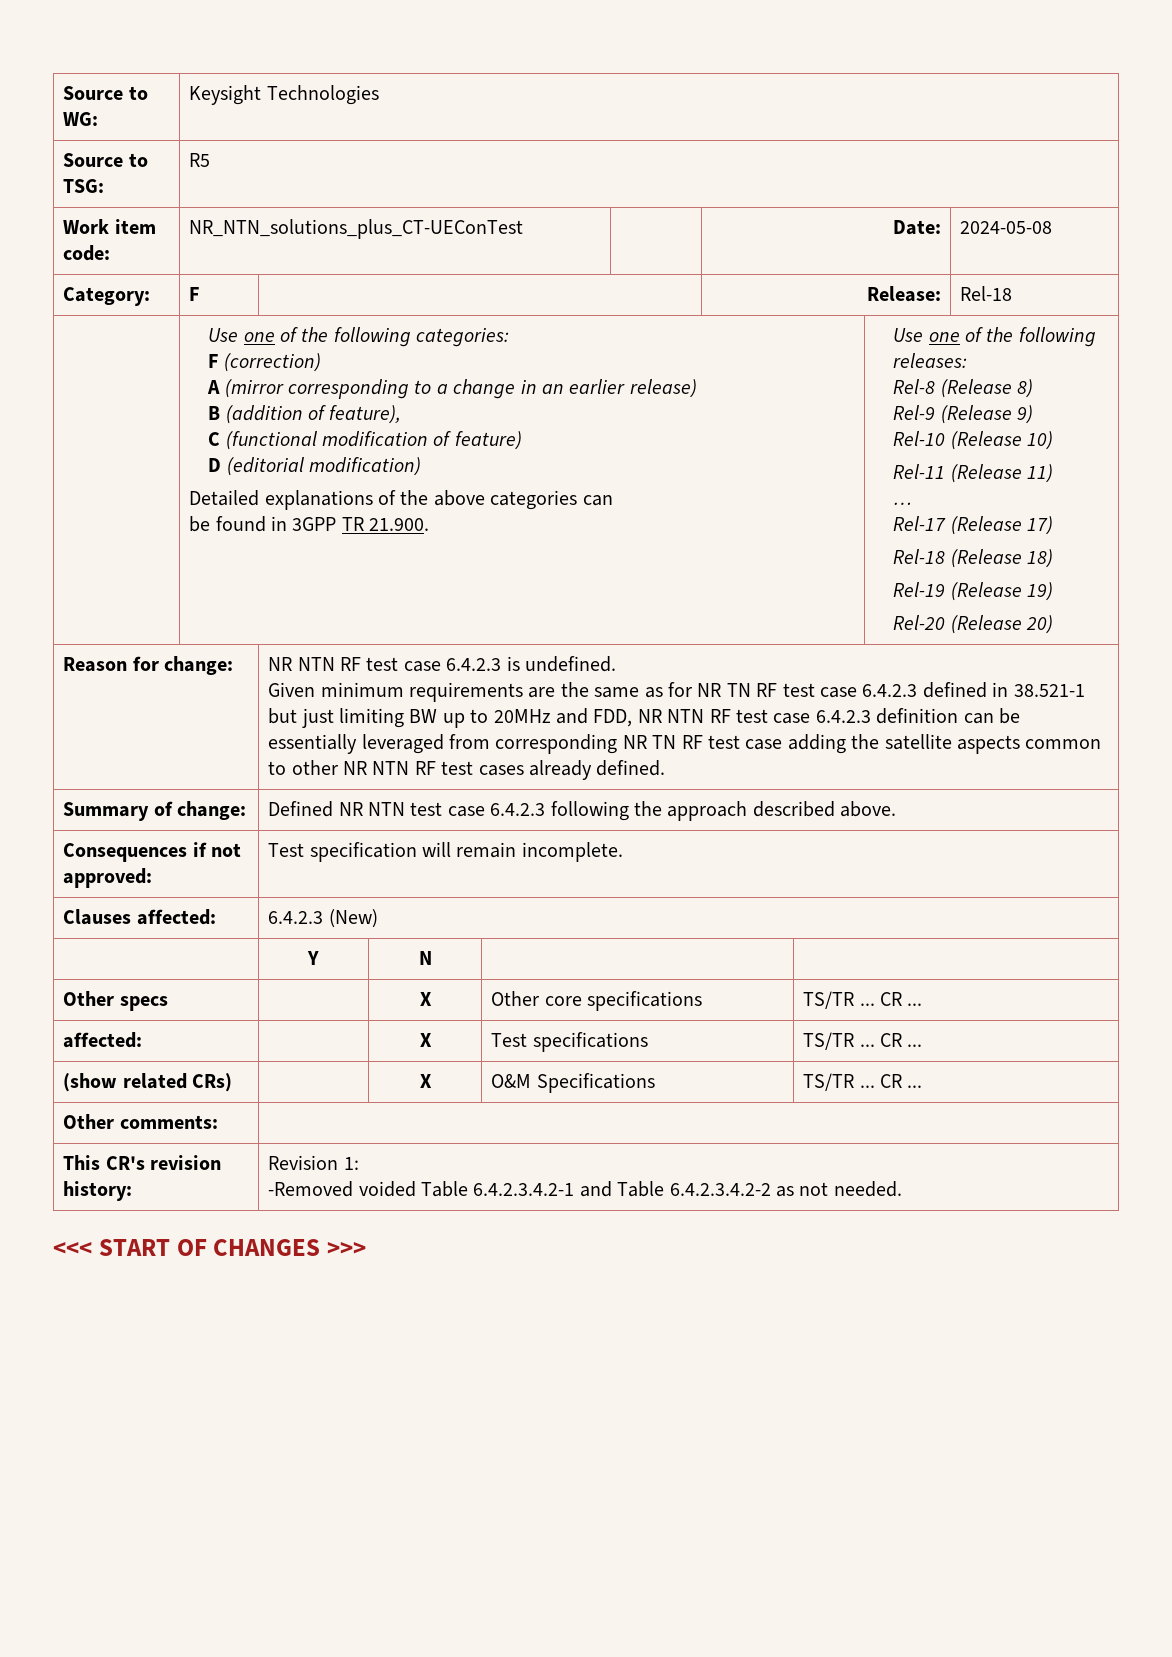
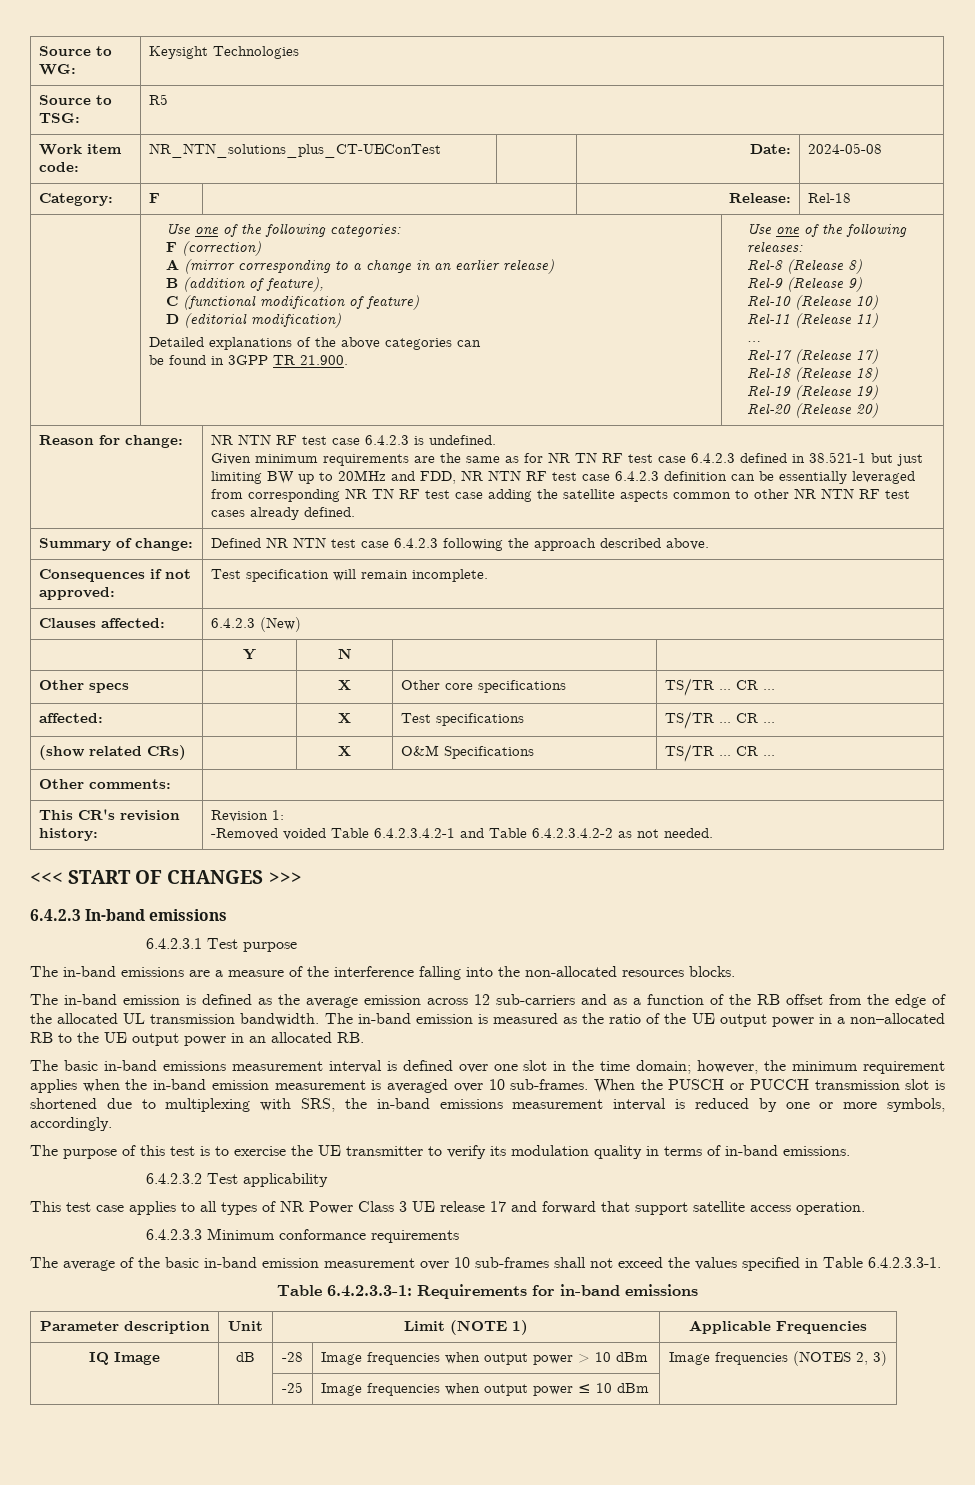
+ 6.4.2.3 In-band emissions
+ 6.4.2.3.1 Test purpose
+ The in-band emissions are a measure of the interference falling into the non-allocated resources blocks.
+ The in-band emission is defined as the average emission across 12 sub-carriers and as a function of the RB offset from the edge of the allocated UL transmission bandwidth. The in-band emission is measured as the ratio of the UE output power in a non–allocated RB to the UE output power in an allocated RB.
+ The basic in-band emissions measurement interval is defined over one slot in the time domain; however, the minimum requirement applies when the in-band emission measurement is averaged over 10 sub-frames. When the PUSCH or PUCCH transmission slot is shortened due to multiplexing with SRS, the in-band emissions measurement interval is reduced by one or more symbols, accordingly.
+ The purpose of this test is to exercise the UE transmitter to verify its modulation quality in terms of in-band emissions.
+ 6.4.2.3.2 Test applicability
+ This test case applies to all types of NR Power Class 3 UE release 17 and forward that support satellite access operation.
+ 6.4.2.3.3 Minimum conformance requirements
+ The average of the basic in-band emission measurement over 10 sub-frames shall not exceed the values specified in Table 6.4.2.3.3-1.
+ Table 6.4.2.3.3-1: Requirements for in-band emissions
+ Parameter description | Unit | Limit (NOTE 1) | Applicable Frequencies
+ IQ Image | dB | -28 | Image frequencies when output power > 10 dBm | Image frequencies (NOTES 2, 3)
+ | | -25 | Image frequencies when output power ≤ 10 dBm |

